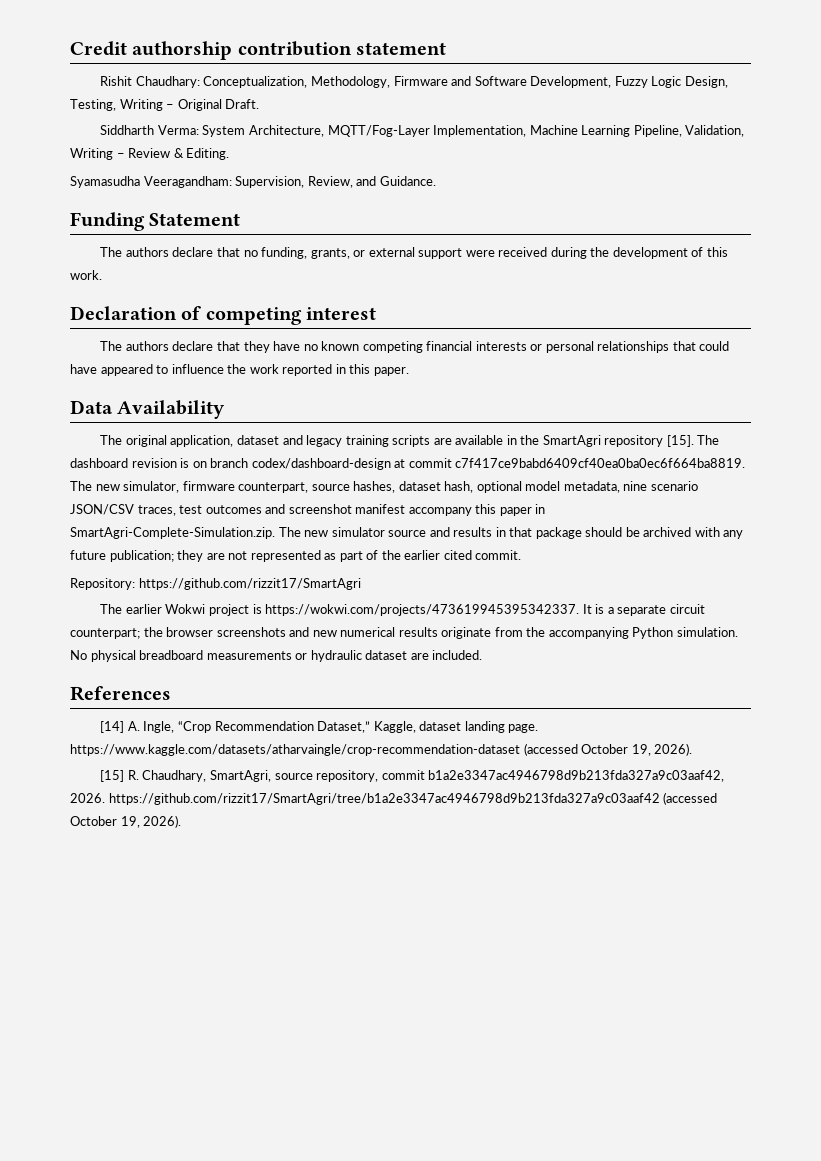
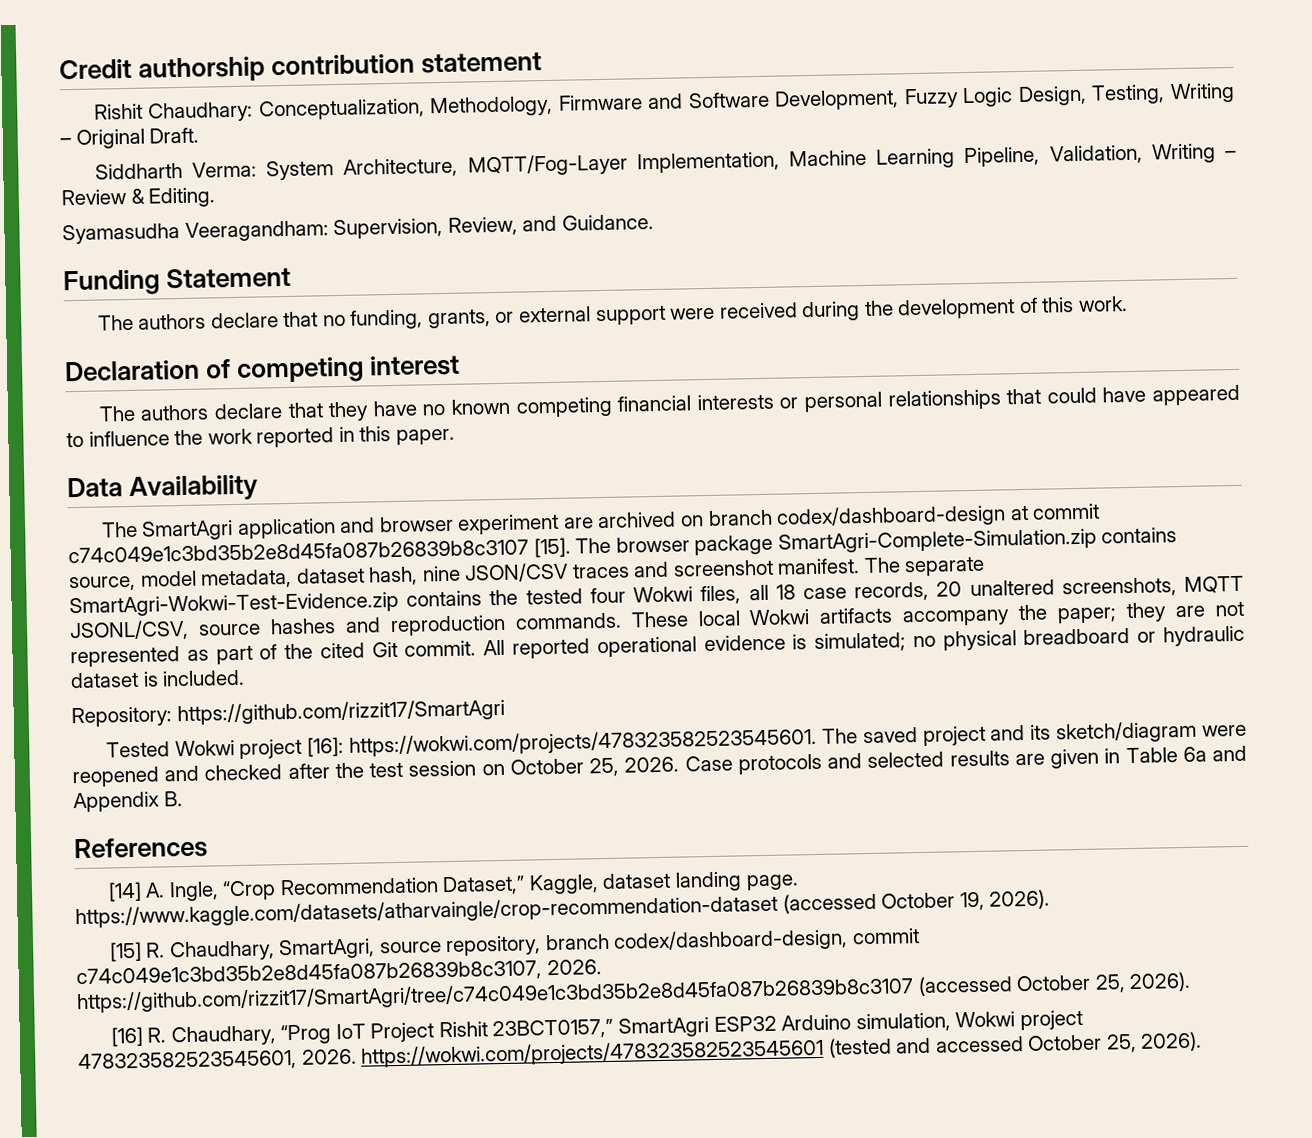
- The original application, dataset and legacy training scripts are available in the SmartAgri repository [15]. The dashboard revision is on branch codex/dashboard-design at commit c7f417ce9babd6409cf40ea0ba0ec6f664ba8819. The new simulator, firmware counterpart, source hashes, dataset hash, optional model metadata, nine scenario JSON/CSV traces, test outcomes and screenshot manifest accompany this paper in SmartAgri-Complete-Simulation.zip. The new simulator source and results in that package should be archived with any future publication; they are not represented as part of the earlier cited commit.
+ The SmartAgri application and browser experiment are archived on branch codex/dashboard-design at commit c74c049e1c3bd35b2e8d45fa087b26839b8c3107 [15]. The browser package SmartAgri-Complete-Simulation.zip contains source, model metadata, dataset hash, nine JSON/CSV traces and screenshot manifest. The separate SmartAgri-Wokwi-Test-Evidence.zip contains the tested four Wokwi files, all 18 case records, 20 unaltered screenshots, MQTT JSONL/CSV, source hashes and reproduction commands. These local Wokwi artifacts accompany the paper; they are not represented as part of the cited Git commit. All reported operational evidence is simulated; no physical breadboard or hydraulic dataset is included.
  Repository: https://github.com/rizzit17/SmartAgri
- The earlier Wokwi project is https://wokwi.com/projects/473619945395342337. It is a separate circuit counterpart; the browser screenshots and new numerical results originate from the accompanying Python simulation. No physical breadboard measurements or hydraulic dataset are included.
+ Tested Wokwi project [16]: https://wokwi.com/projects/478323582523545601. The saved project and its sketch/diagram were reopened and checked after the test session on October 25, 2026. Case protocols and selected results are given in Table 6a and Appendix B.
- [15] R. Chaudhary, SmartAgri, source repository, commit b1a2e3347ac4946798d9b213fda327a9c03aaf42, 2026. https://github.com/rizzit17/SmartAgri/tree/b1a2e3347ac4946798d9b213fda327a9c03aaf42 (accessed October 19, 2026).
+ [15] R. Chaudhary, SmartAgri, source repository, branch codex/dashboard-design, commit c74c049e1c3bd35b2e8d45fa087b26839b8c3107, 2026. https://github.com/rizzit17/SmartAgri/tree/c74c049e1c3bd35b2e8d45fa087b26839b8c3107 (accessed October 25, 2026).
+ [16] R. Chaudhary, “Prog IoT Project Rishit 23BCT0157,” SmartAgri ESP32 Arduino simulation, Wokwi project 478323582523545601, 2026. https://wokwi.com/projects/478323582523545601 (tested and accessed October 25, 2026).

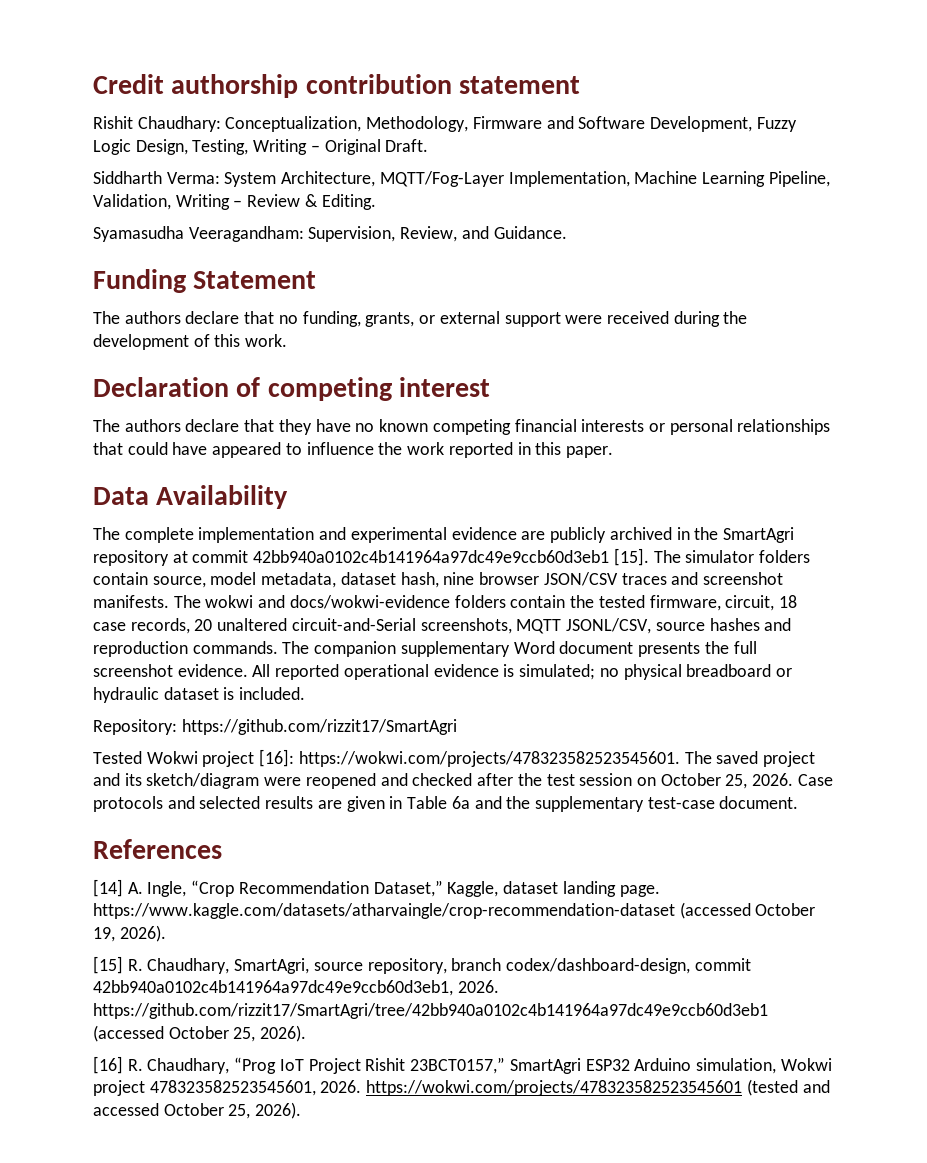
- The SmartAgri application and browser experiment are archived on branch codex/dashboard-design at commit c74c049e1c3bd35b2e8d45fa087b26839b8c3107 [15].
+ The complete implementation and experimental evidence are publicly archived in the SmartAgri repository at commit 42bb940a0102c4b141964a97dc49e9ccb60d3eb1 [15].
- The browser package SmartAgri-Complete-Simulation.zip contains source, model metadata, dataset hash, nine JSON/CSV traces and screenshot manifest. The separate SmartAgri-Wokwi-Test-Evidence.zip contains the tested four Wokwi files, all 18 case records, 20 unaltered screenshots, MQTT JSONL/CSV, source hashes and reproduction commands.
+ The simulator folders contain source, model metadata, dataset hash, nine browser JSON/CSV traces and screenshot manifests. The wokwi and docs/wokwi-evidence folders contain the tested firmware, circuit, 18 case records, 20 unaltered circuit-and-Serial screenshots, MQTT JSONL/CSV, source hashes and reproduction commands.
- These local Wokwi artifacts accompany the paper; they are not represented as part of the cited Git commit.
+ The companion supplementary Word document presents the full screenshot evidence.
- Case protocols and selected results are given in Table 6a and Appendix B.
+ Case protocols and selected results are given in Table 6a and the supplementary test-case document.
- [15] R. Chaudhary, SmartAgri, source repository, branch codex/dashboard-design, commit c74c049e1c3bd35b2e8d45fa087b26839b8c3107, 2026. https://github.com/rizzit17/SmartAgri/tree/c74c049e1c3bd35b2e8d45fa087b26839b8c3107 (accessed October 25, 2026).
+ [15] R. Chaudhary, SmartAgri, source repository, branch codex/dashboard-design, commit 42bb940a0102c4b141964a97dc49e9ccb60d3eb1, 2026. https://github.com/rizzit17/SmartAgri/tree/42bb940a0102c4b141964a97dc49e9ccb60d3eb1 (accessed October 25, 2026).

